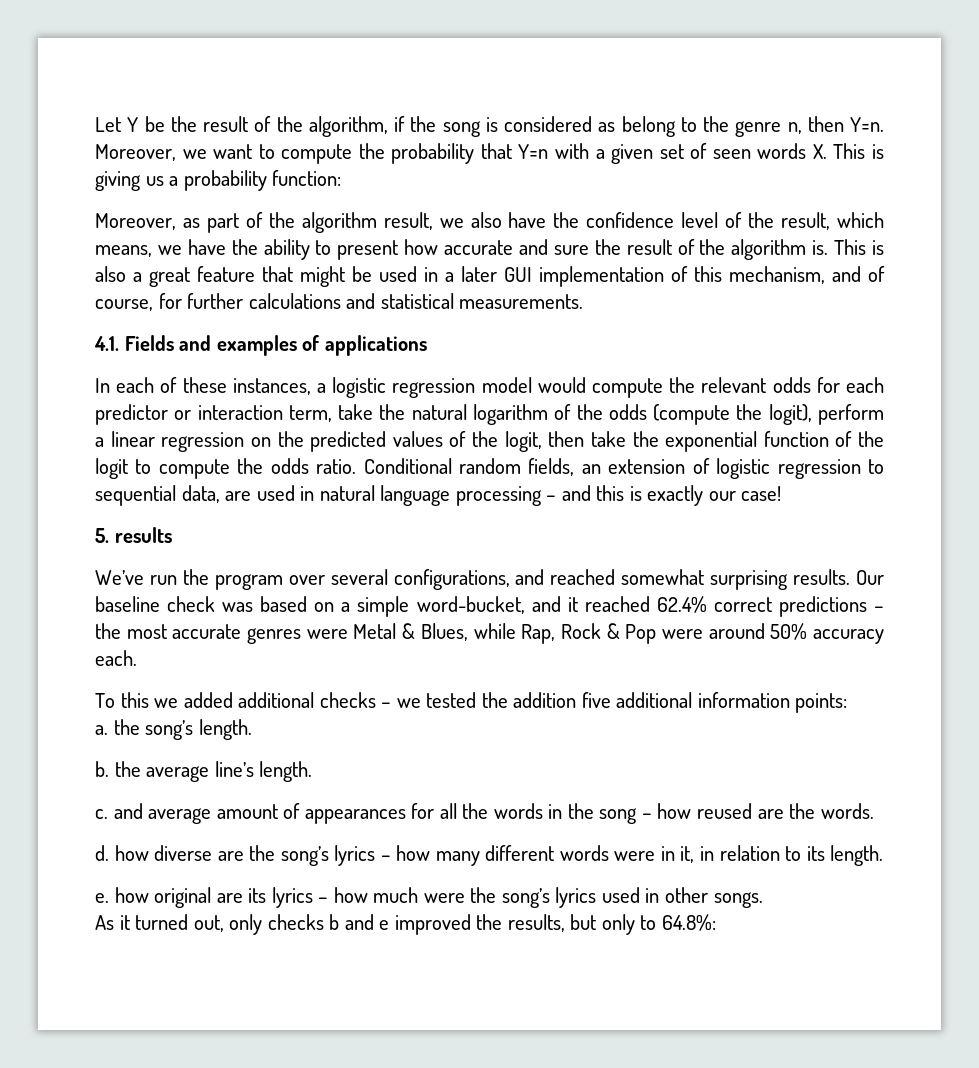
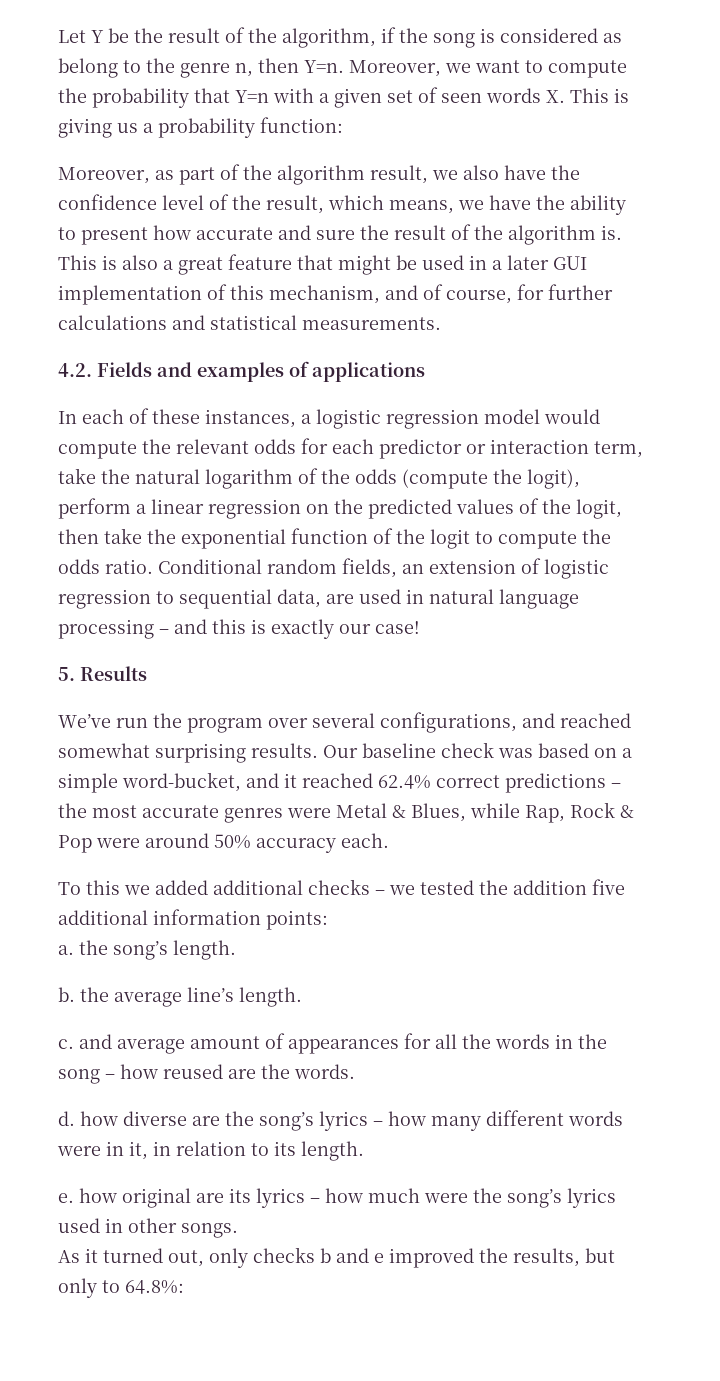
- 4.1. Fields and examples of applications
+ 4.2. Fields and examples of applications
- 5. results
+ 5. Results

